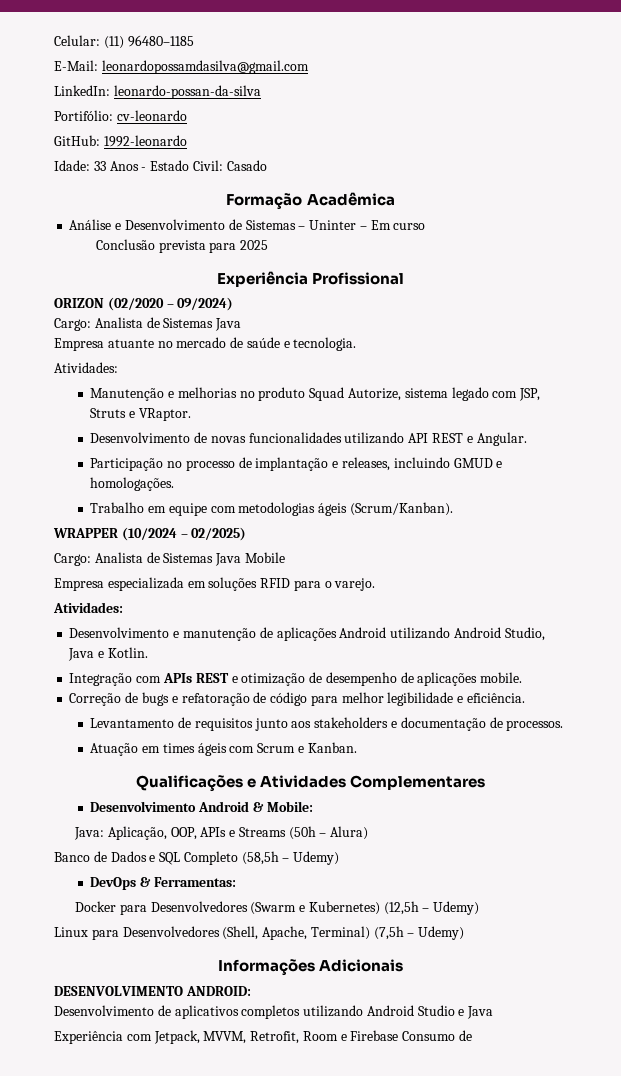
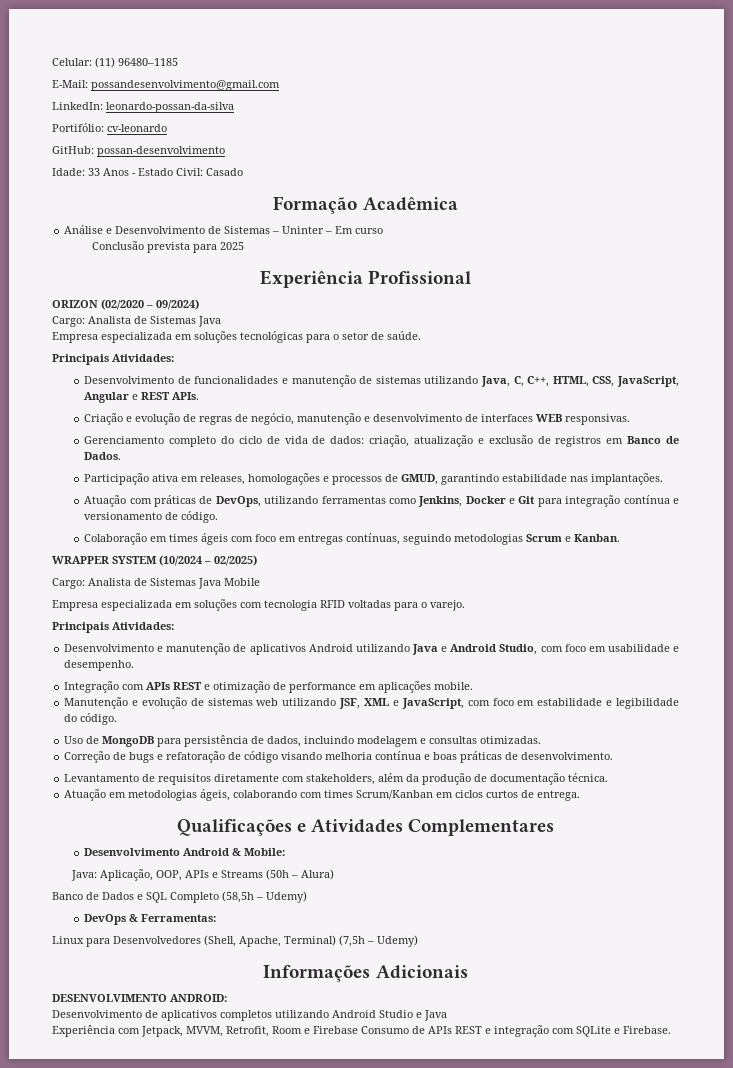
- E-Mail: leonardopossamdasilva@gmail.com
+ E-Mail: possandesenvolvimento@gmail.com
- GitHub: 1992-leonardo
+ GitHub: possan-desenvolvimento
- Empresa atuante no mercado de saúde e tecnologia.
- Atividades:
- Manutenção e melhorias no produto Squad Autorize, sistema legado com JSP, Struts e VRaptor.
- Desenvolvimento de novas funcionalidades utilizando API REST e Angular.
- Participação no processo de implantação e releases, incluindo GMUD e homologações.
- Trabalho em equipe com metodologias ágeis (Scrum/Kanban).
+ Empresa especializada em soluções tecnológicas para o setor de saúde.
+ Principais Atividades:
+ Desenvolvimento de funcionalidades e manutenção de sistemas utilizando Java, C, C++, HTML, CSS, JavaScript, Angular e REST APIs.
+ Criação e evolução de regras de negócio, manutenção e desenvolvimento de interfaces WEB responsivas.
+ Gerenciamento completo do ciclo de vida de dados: criação, atualização e exclusão de registros em Banco de Dados.
+ Participação ativa em releases, homologações e processos de GMUD, garantindo estabilidade nas implantações.
+ Atuação com práticas de DevOps, utilizando ferramentas como Jenkins, Docker e Git para integração contínua e versionamento de código.
+ Colaboração em times ágeis com foco em entregas contínuas, seguindo metodologias Scrum e Kanban.
- WRAPPER (10/2024 – 02/2025)
+ WRAPPER SYSTEM (10/2024 – 02/2025)
- Empresa especializada em soluções RFID para o varejo.
- Atividades:
+ Empresa especializada em soluções com tecnologia RFID voltadas para o varejo.
+ Principais Atividades:
- Desenvolvimento e manutenção de aplicações Android utilizando Android Studio, Java e Kotlin.
+ Desenvolvimento e manutenção de aplicativos Android utilizando Java e Android Studio, com foco em usabilidade e desempenho.
- Integração com APIs REST e otimização de desempenho de aplicações mobile.
+ Integração com APIs REST e otimização de performance em aplicações mobile.
+ Manutenção e evolução de sistemas web utilizando JSF, XML e JavaScript, com foco em estabilidade e legibilidade do código.
+ Uso de MongoDB para persistência de dados, incluindo modelagem e consultas otimizadas.
- Correção de bugs e refatoração de código para melhor legibilidade e eficiência.
- Levantamento de requisitos junto aos stakeholders e documentação de processos.
- Atuação em times ágeis com Scrum e Kanban.
+ Correção de bugs e refatoração de código visando melhoria contínua e boas práticas de desenvolvimento.
+ Levantamento de requisitos diretamente com stakeholders, além da produção de documentação técnica.
+ Atuação em metodologias ágeis, colaborando com times Scrum/Kanban em ciclos curtos de entrega.
- Docker para Desenvolvedores (Swarm e Kubernetes) (12,5h – Udemy)
- Experiência com Jetpack, MVVM, Retrofit, Room e Firebase Consumo de
+ Experiência com Jetpack, MVVM, Retrofit, Room e Firebase Consumo de APIs REST e integração com SQLite e Firebase.

